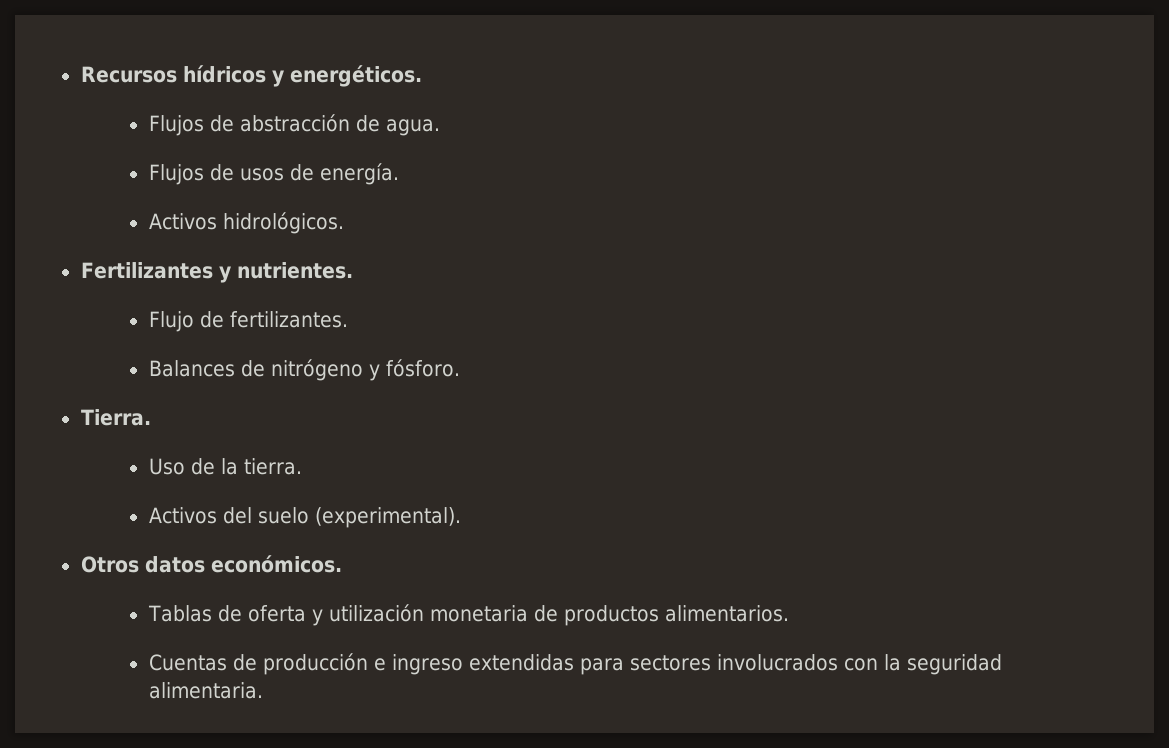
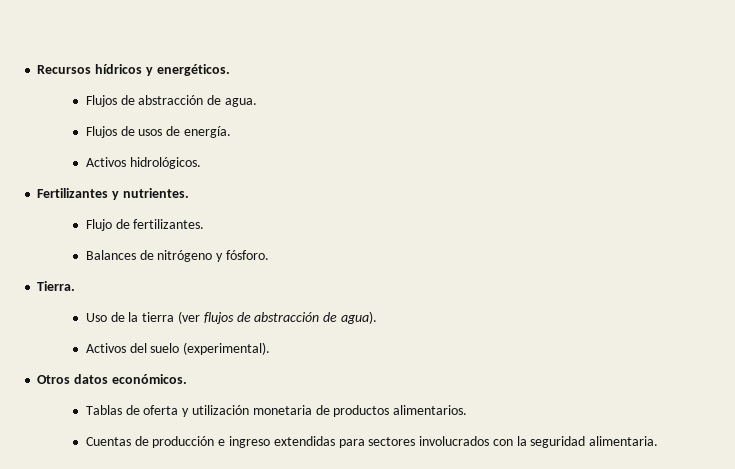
- Uso de la tierra.
+ Uso de la tierra (ver flujos de abstracción de agua).

